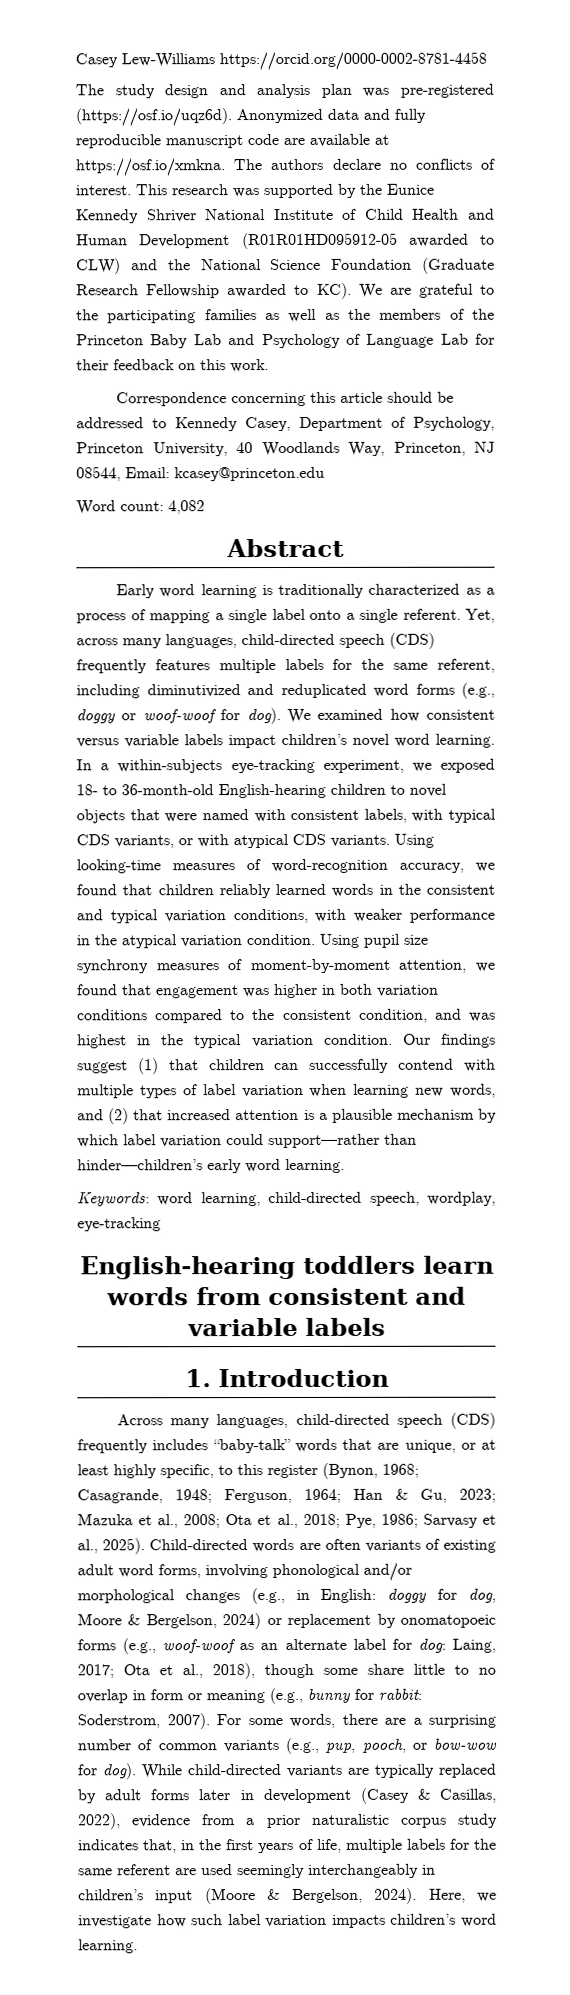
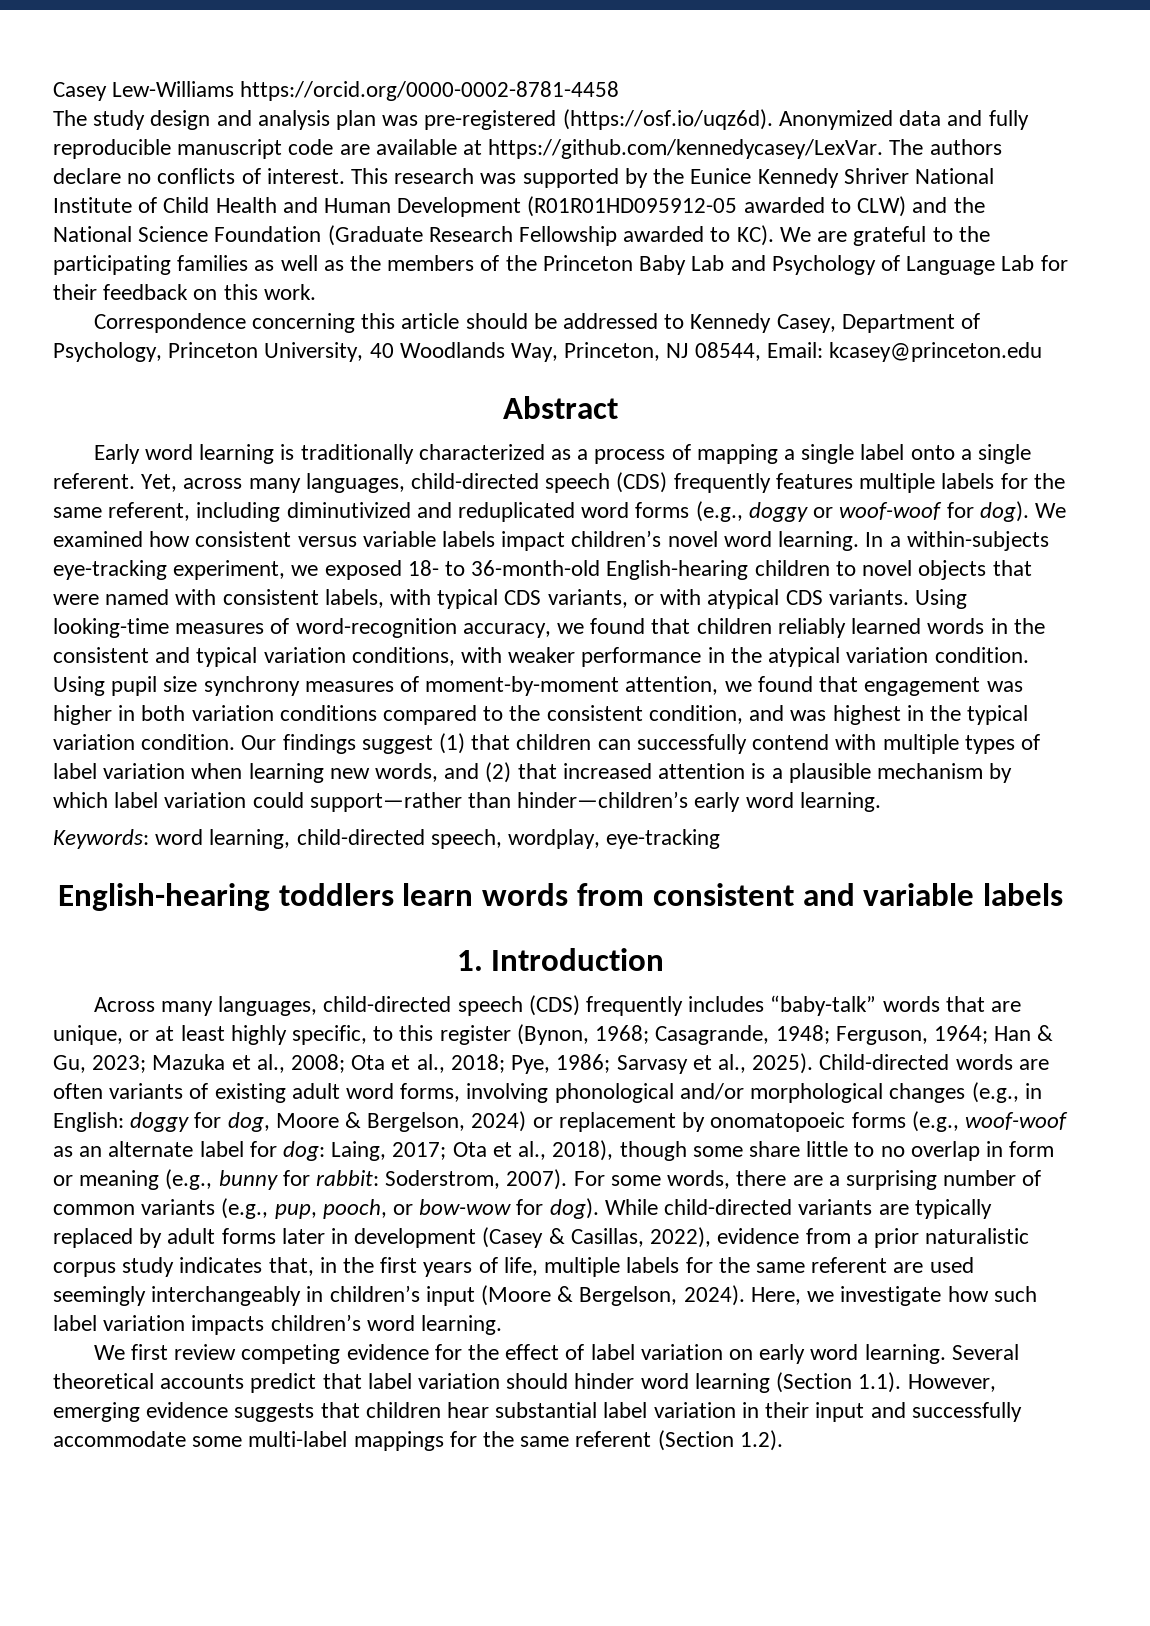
- The study design and analysis plan was pre-registered (https://osf.io/uqz6d). Anonymized data and fully reproducible manuscript code are available at https://osf.io/xmkna. The authors declare no conflicts of interest.
+ The study design and analysis plan was pre-registered (https://osf.io/uqz6d). Anonymized data and fully reproducible manuscript code are available at https://github.com/kennedycasey/LexVar. The authors declare no conflicts of interest.
- Word count: 4,082
+ We first review competing evidence for the effect of label variation on early word learning. Several theoretical accounts predict that label variation should hinder word learning (Section 1.1). However, emerging evidence suggests that children hear substantial label variation in their input and successfully accommodate some multi-label mappings for the same referent (Section 1.2).

